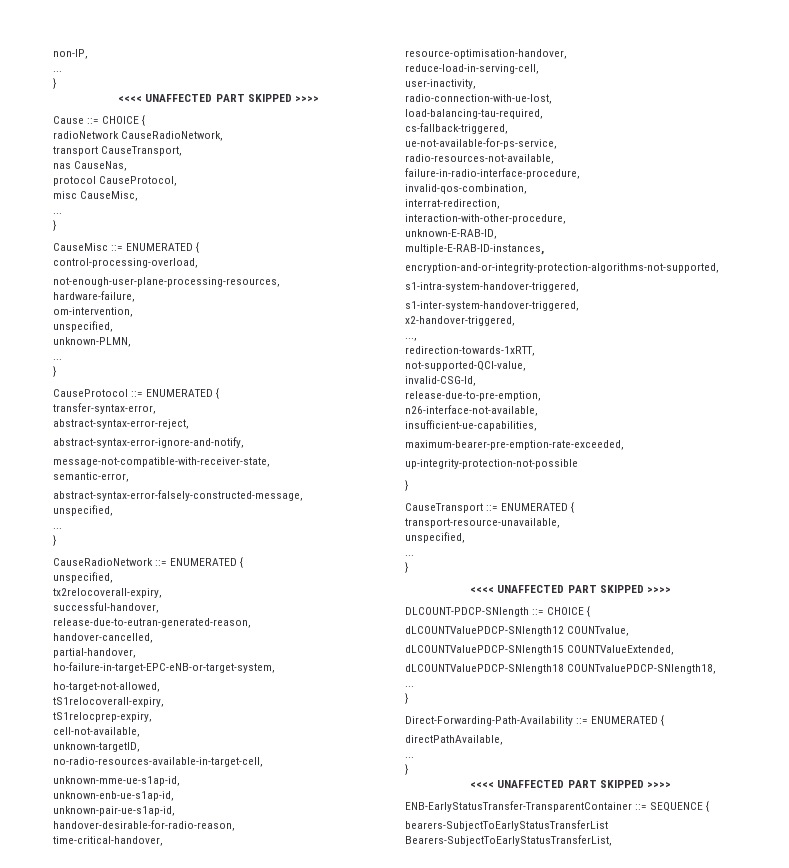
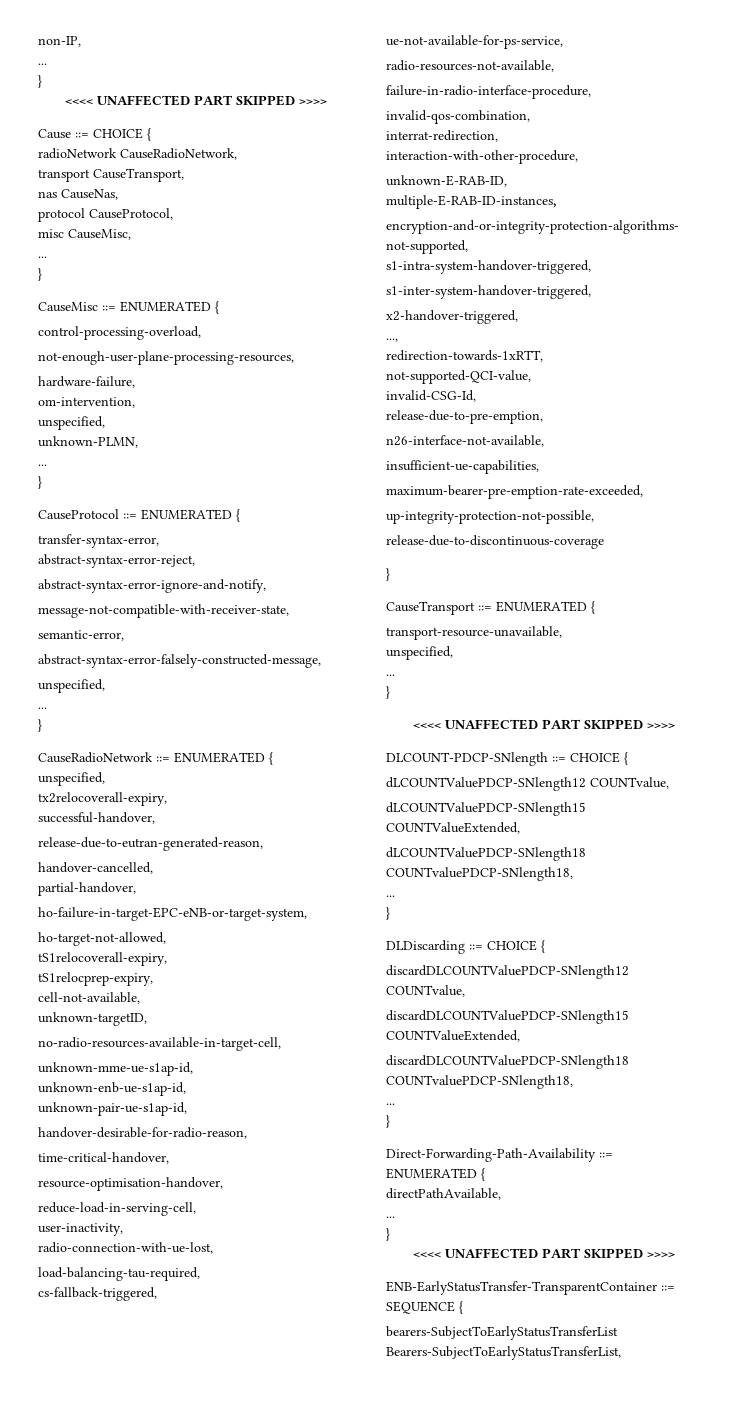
- up-integrity-protection-not-possible
+ up-integrity-protection-not-possible,
+ release-due-to-discontinuous-coverage
+ DLDiscarding ::= CHOICE {
+ discardDLCOUNTValuePDCP-SNlength12 COUNTvalue,
+ discardDLCOUNTValuePDCP-SNlength15 COUNTValueExtended,
+ discardDLCOUNTValuePDCP-SNlength18 COUNTvaluePDCP-SNlength18,
+ ...
+ }

